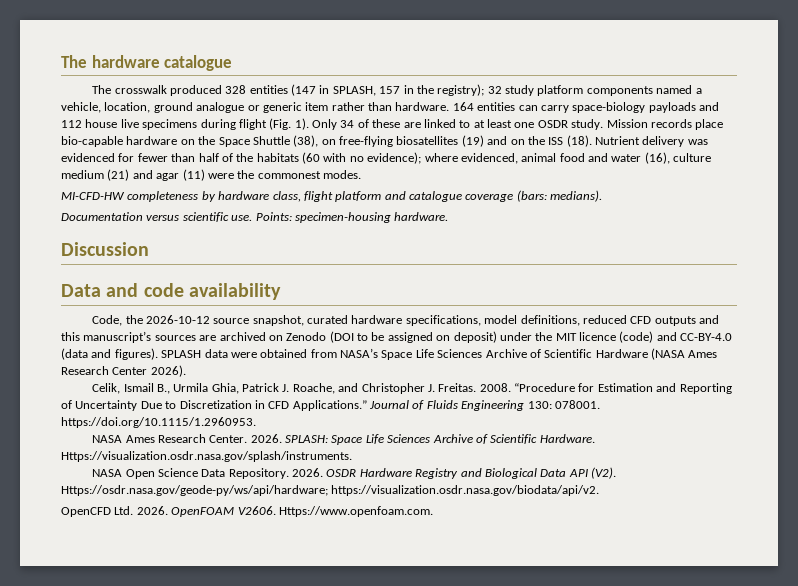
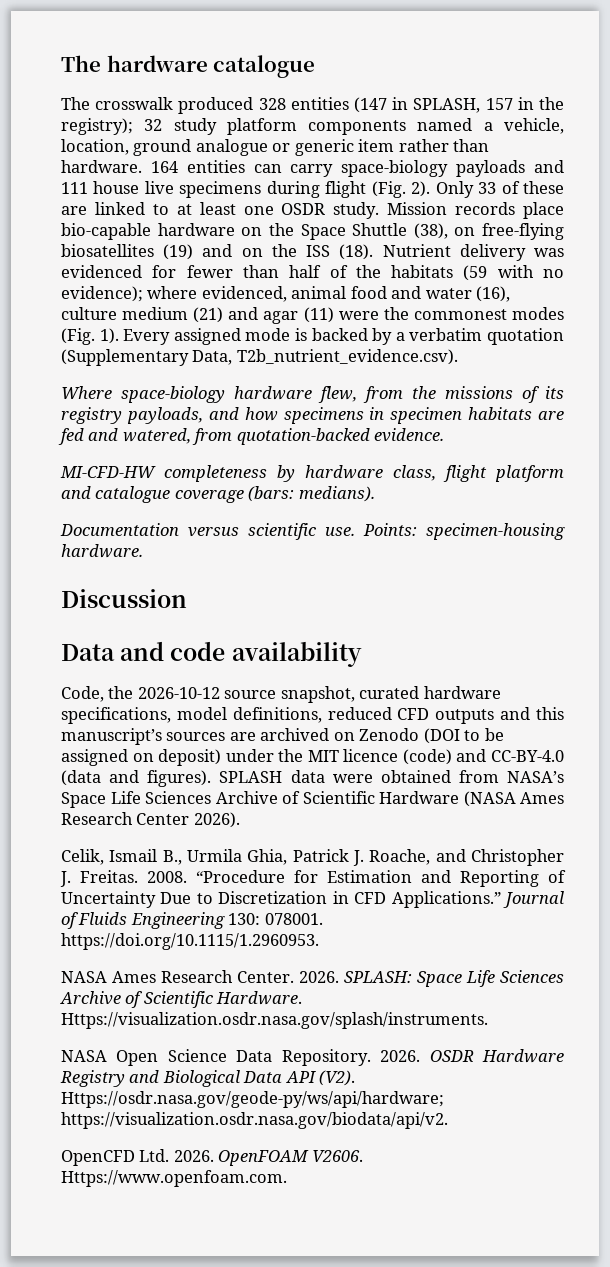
- 164 entities can carry space-biology payloads and 112 house live specimens during flight (Fig. 1). Only 34 of these are linked to at least one OSDR study.
+ 164 entities can carry space-biology payloads and 111 house live specimens during flight (Fig. 2). Only 33 of these are linked to at least one OSDR study.
- Nutrient delivery was evidenced for fewer than half of the habitats (60 with no evidence); where evidenced, animal food and water (16), culture medium (21) and agar (11) were the commonest modes.
+ Nutrient delivery was evidenced for fewer than half of the habitats (59 with no evidence); where evidenced, animal food and water (16), culture medium (21) and agar (11) were the commonest modes (Fig. 1). Every assigned mode is backed by a verbatim quotation (Supplementary Data, T2b_nutrient_evidence.csv).
+ Where space-biology hardware flew, from the missions of its registry payloads, and how specimens in specimen habitats are fed and watered, from quotation-backed evidence.

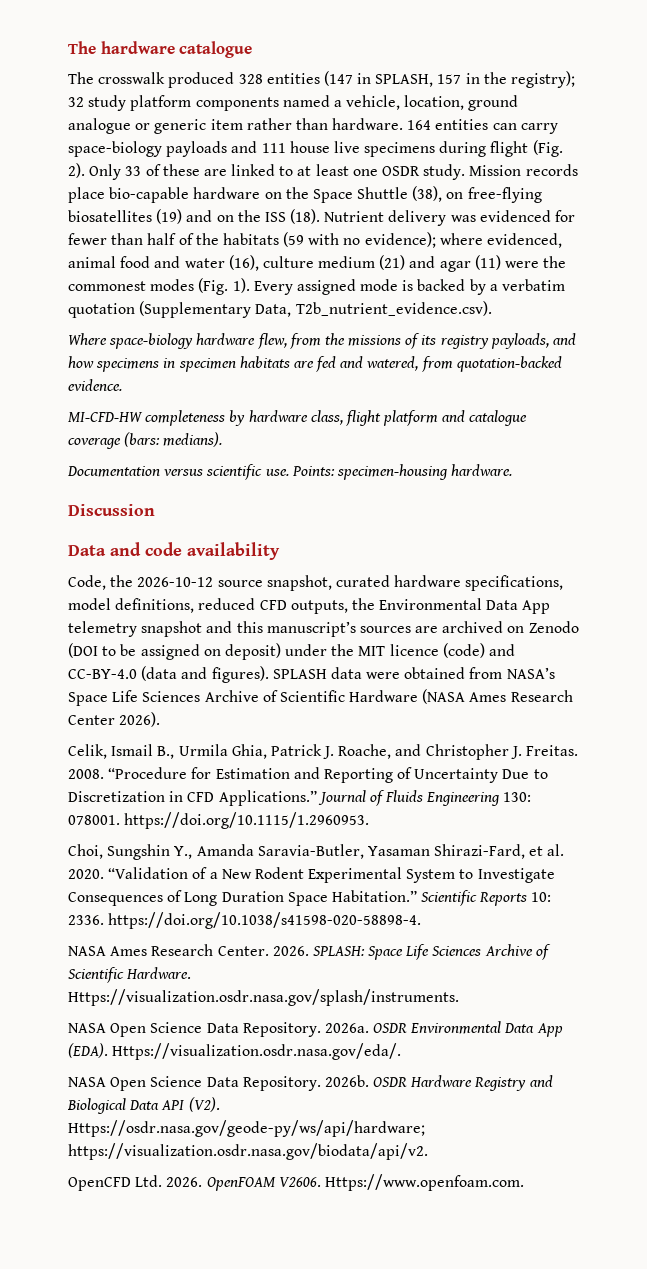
- Code, the 2026-10-12 source snapshot, curated hardware specifications, model definitions, reduced CFD outputs and this manuscript’s sources are archived on Zenodo (DOI to be assigned on deposit) under the MIT licence (code) and CC-BY-4.0 (data and figures).
+ Code, the 2026-10-12 source snapshot, curated hardware specifications, model definitions, reduced CFD outputs, the Environmental Data App telemetry snapshot and this manuscript’s sources are archived on Zenodo (DOI to be assigned on deposit) under the MIT licence (code) and CC-BY-4.0 (data and figures).
+ Choi, Sungshin Y., Amanda Saravia-Butler, Yasaman Shirazi-Fard, et al. 2020. “Validation of a New Rodent Experimental System to Investigate Consequences of Long Duration Space Habitation.” Scientific Reports 10: 2336. https://doi.org/10.1038/s41598-020-58898-4.
- NASA Open Science Data Repository. 2026.
+ NASA Open Science Data Repository. 2026a. OSDR Environmental Data App (EDA). Https://visualization.osdr.nasa.gov/eda/.
+ NASA Open Science Data Repository. 2026b.

